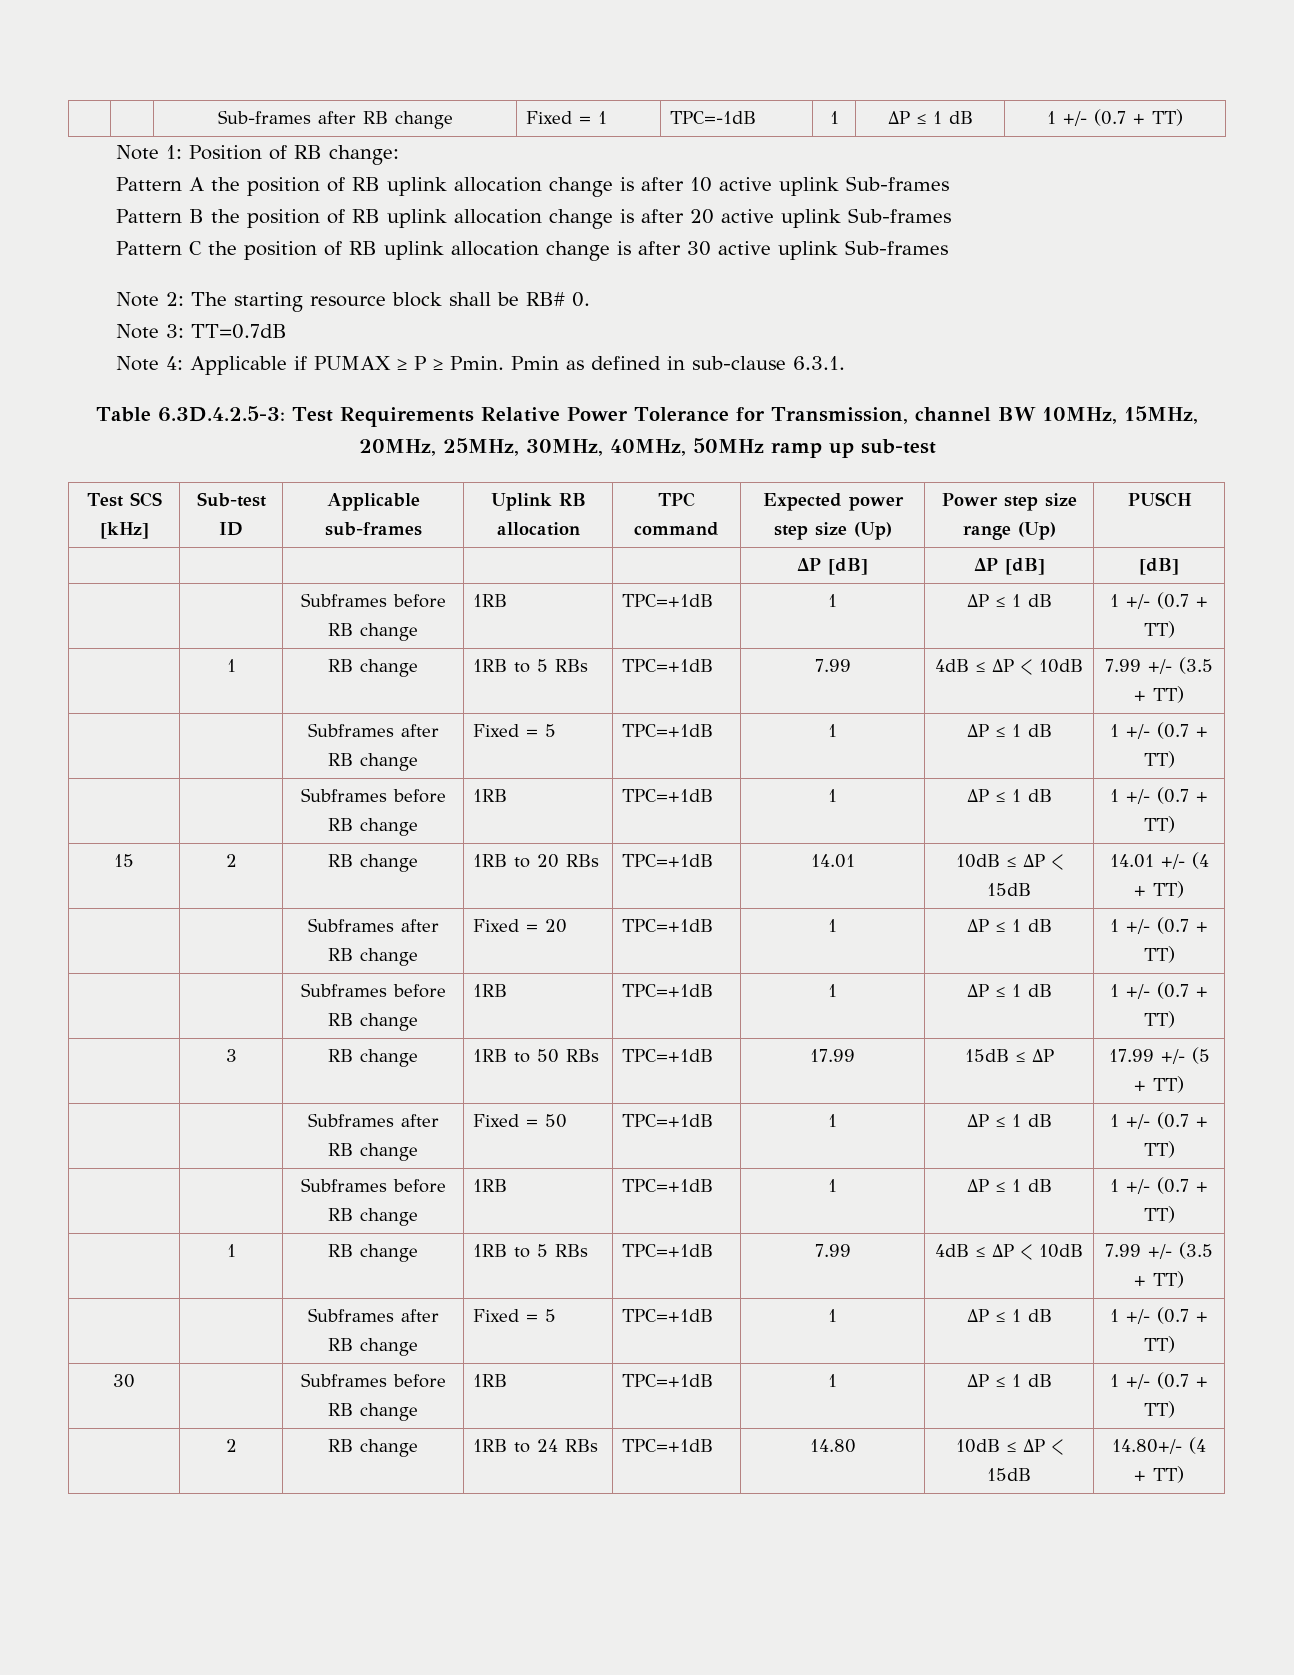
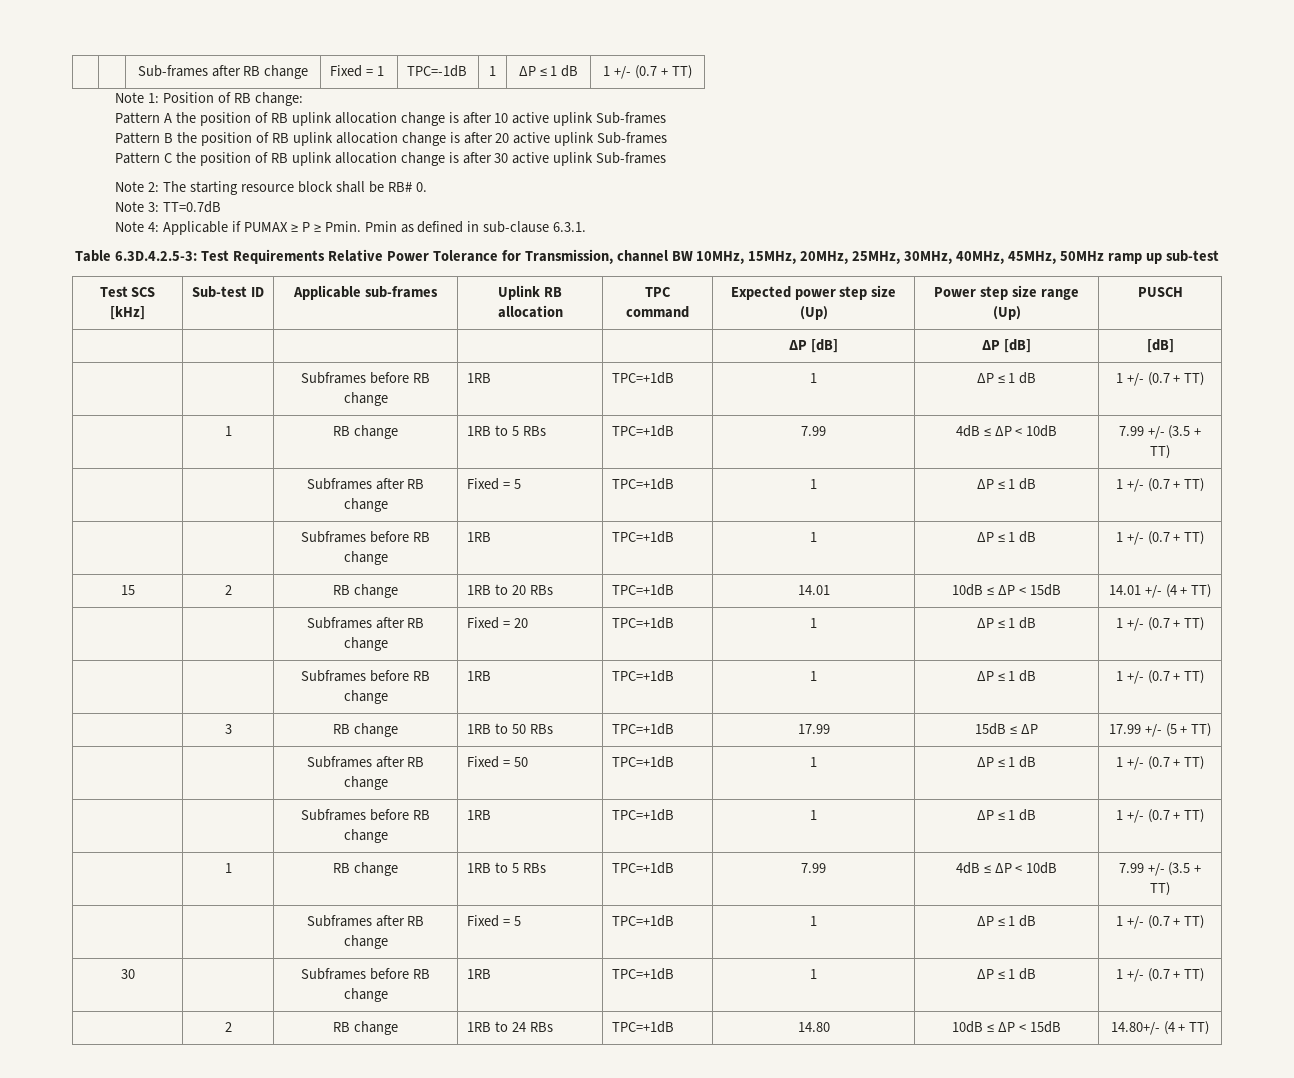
- Table 6.3D.4.2.5-3: Test Requirements Relative Power Tolerance for Transmission, channel BW 10MHz, 15MHz, 20MHz, 25MHz, 30MHz, 40MHz, 50MHz ramp up sub-test
+ Table 6.3D.4.2.5-3: Test Requirements Relative Power Tolerance for Transmission, channel BW 10MHz, 15MHz, 20MHz, 25MHz, 30MHz, 40MHz, 45MHz, 50MHz ramp up sub-test

